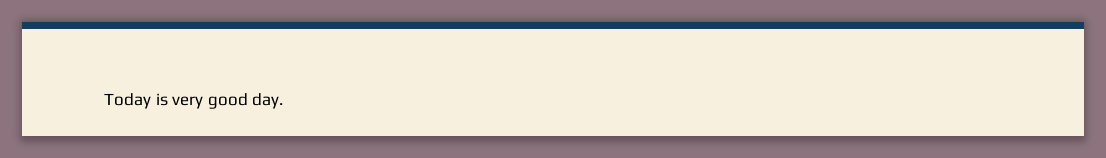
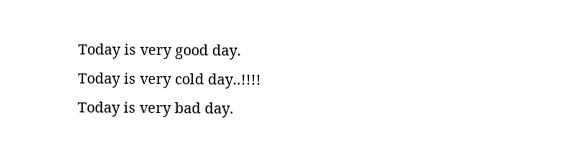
+ Today is very cold day..!!!!
+ Today is very bad day.

